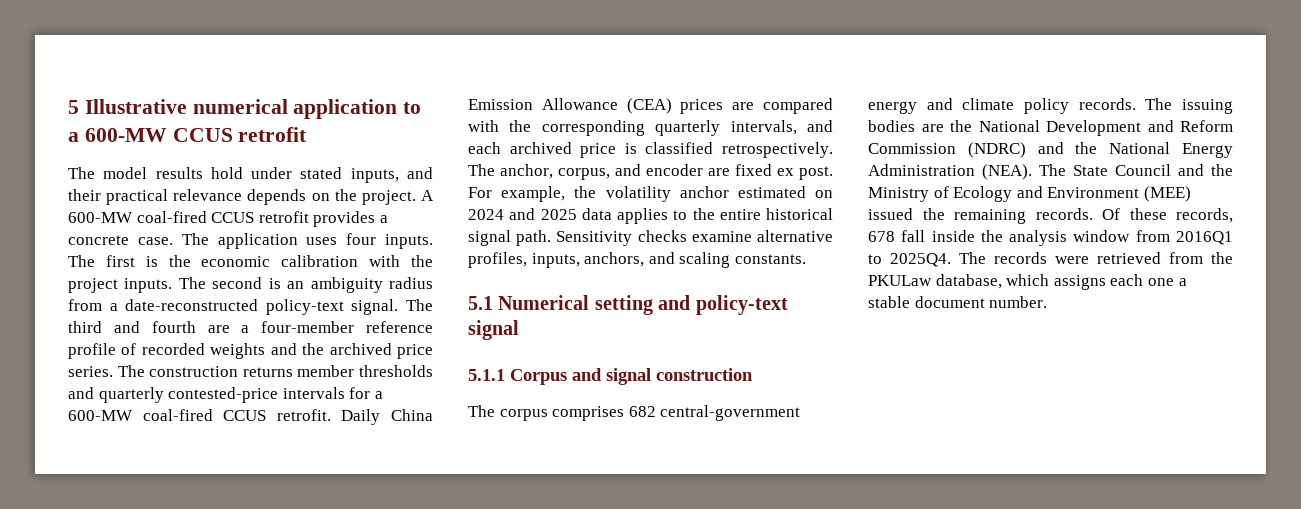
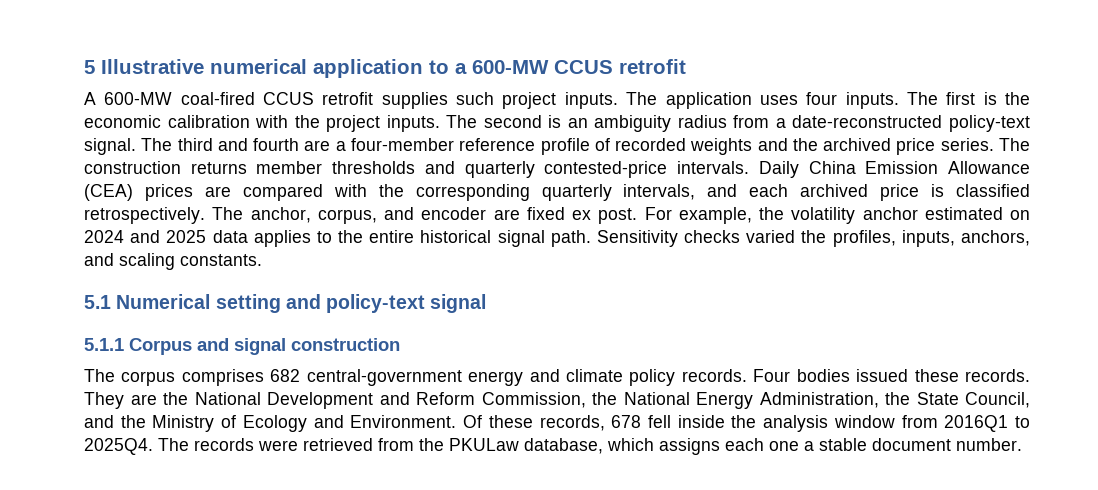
- The model results hold under stated inputs, and their practical relevance depends on the project. A 600-MW coal-fired CCUS retrofit provides a concrete case.
+ A 600-MW coal-fired CCUS retrofit supplies such project inputs.
- The construction returns member thresholds and quarterly contested-price intervals for a 600-MW coal-fired CCUS retrofit.
+ The construction returns member thresholds and quarterly contested-price intervals.
- Sensitivity checks examine alternative profiles, inputs, anchors, and scaling constants.
+ Sensitivity checks varied the profiles, inputs, anchors, and scaling constants.
- The issuing bodies are the National Development and Reform Commission (NDRC) and the National Energy Administration (NEA). The State Council and the Ministry of Ecology and Environment (MEE) issued the remaining records.
+ Four bodies issued these records. They are the National Development and Reform Commission, the National Energy Administration, the State Council, and the Ministry of Ecology and Environment.
- Of these records, 678 fall inside the analysis window from 2016Q1 to 2025Q4.
+ Of these records, 678 fell inside the analysis window from 2016Q1 to 2025Q4.

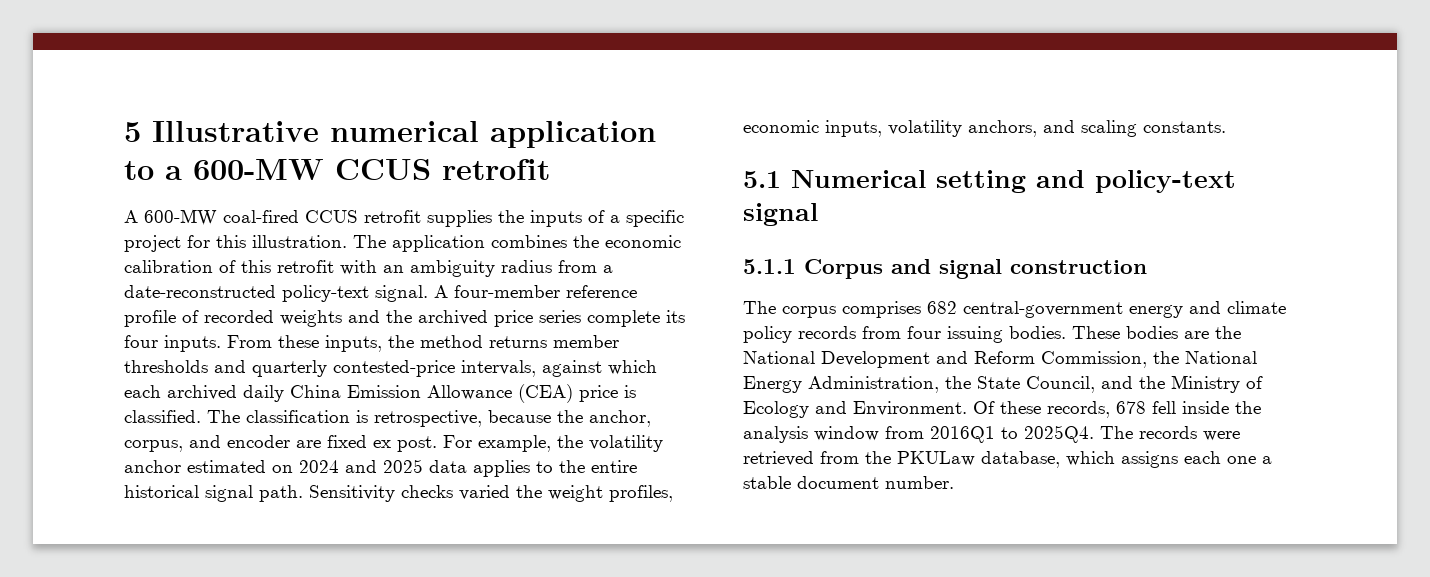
- A 600-MW coal-fired CCUS retrofit supplies such project inputs. The application uses four inputs. The first is the economic calibration with the project inputs. The second is an ambiguity radius from a date-reconstructed policy-text signal.
+ A 600-MW coal-fired CCUS retrofit supplies the inputs of a specific project for this illustration. The application combines the economic calibration of this retrofit with an ambiguity radius from a date-reconstructed policy-text signal.
- The third and fourth are a four-member reference profile of recorded weights and the archived price series. The construction returns member thresholds and quarterly contested-price intervals. Daily China Emission Allowance (CEA) prices are compared with the corresponding quarterly intervals, and each archived price is classified retrospectively. The anchor, corpus, and encoder are fixed ex post.
+ A four-member reference profile of recorded weights and the archived price series complete its four inputs. From these inputs, the method returns member thresholds and quarterly contested-price intervals, against which each archived daily China Emission Allowance (CEA) price is classified. The classification is retrospective, because the anchor, corpus, and encoder are fixed ex post.
- Sensitivity checks varied the profiles, inputs, anchors, and scaling constants.
+ Sensitivity checks varied the weight profiles, economic inputs, volatility anchors, and scaling constants.
- The corpus comprises 682 central-government energy and climate policy records. Four bodies issued these records. They are the National Development and Reform Commission, the National Energy Administration, the State Council, and the Ministry of Ecology and Environment.
+ The corpus comprises 682 central-government energy and climate policy records from four issuing bodies. These bodies are the National Development and Reform Commission, the National Energy Administration, the State Council, and the Ministry of Ecology and Environment.

